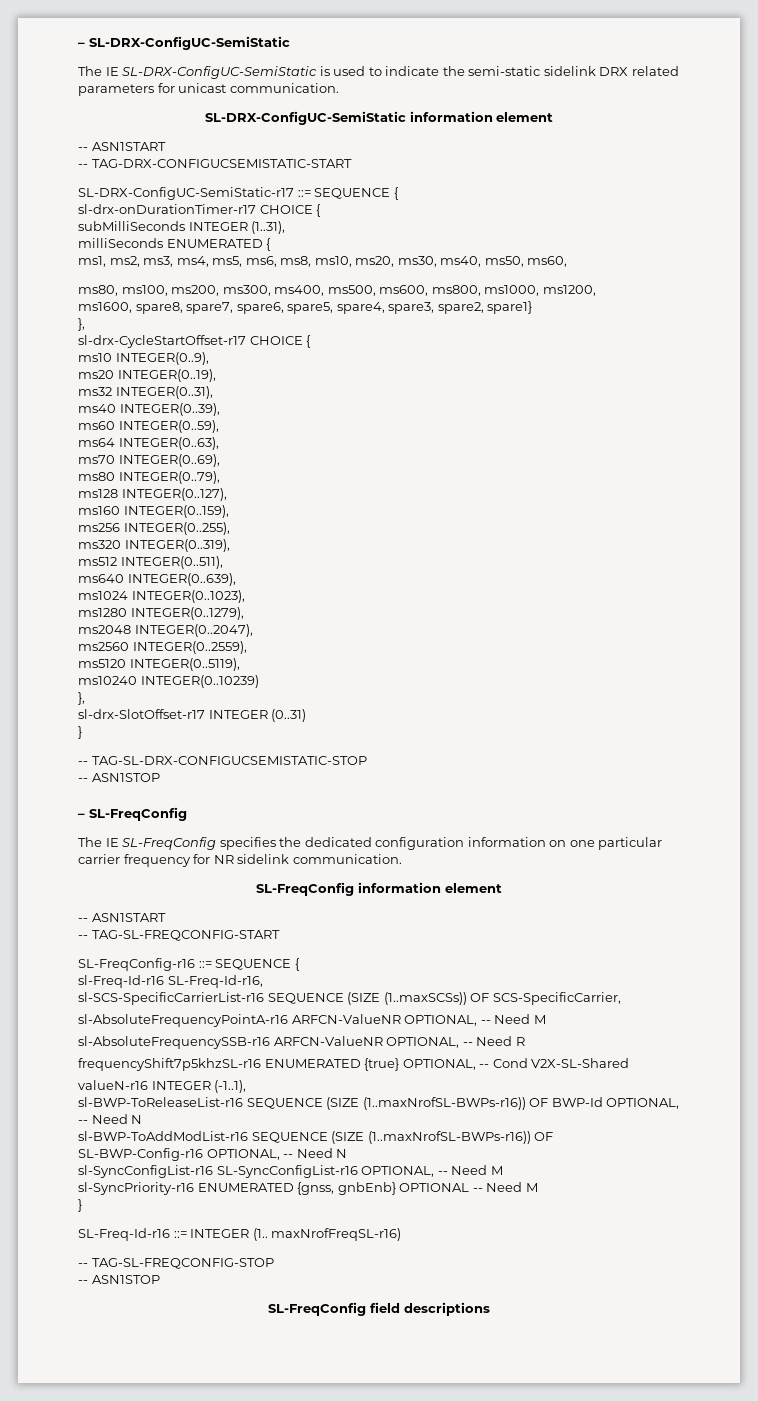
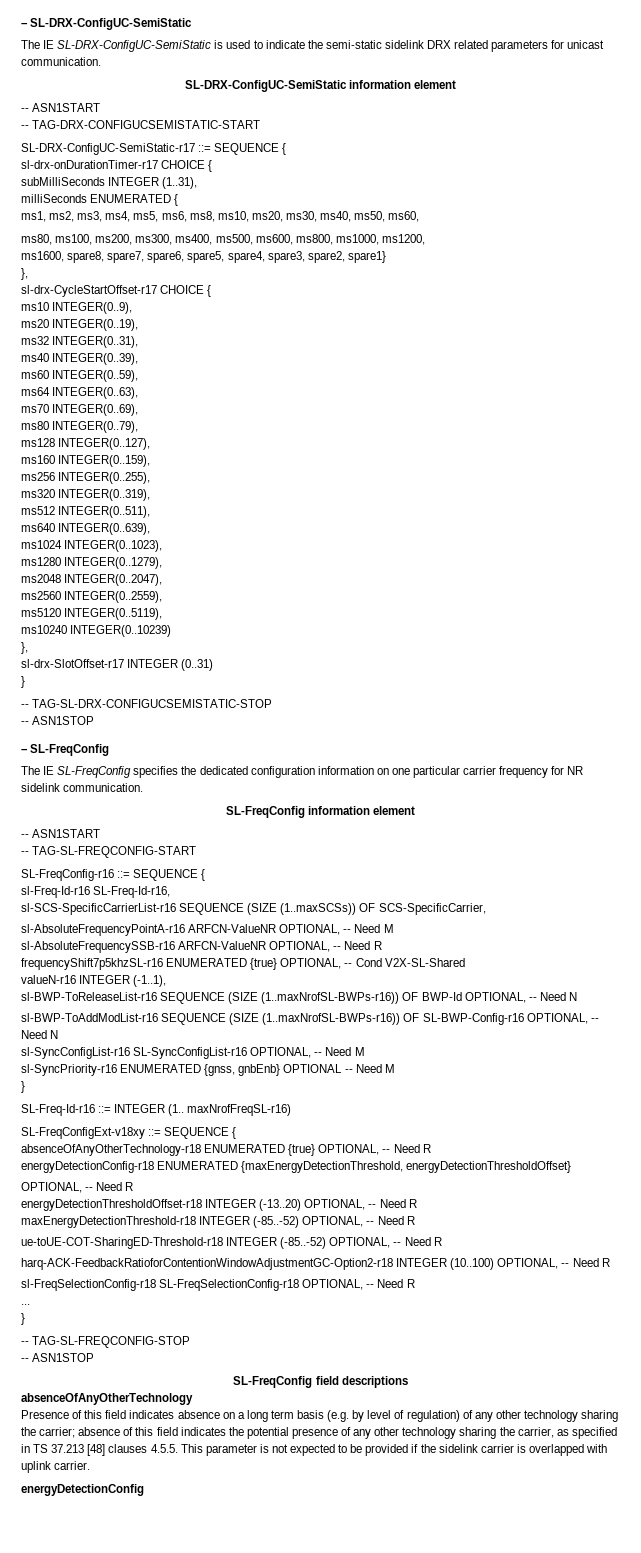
+ SL-FreqConfigExt-v18xy ::= SEQUENCE {
+ absenceOfAnyOtherTechnology-r18 ENUMERATED {true} OPTIONAL, -- Need R
+ energyDetectionConfig-r18 ENUMERATED {maxEnergyDetectionThreshold, energyDetectionThresholdOffset}
+ OPTIONAL, -- Need R
+ energyDetectionThresholdOffset-r18 INTEGER (-13..20) OPTIONAL, -- Need R
+ maxEnergyDetectionThreshold-r18 INTEGER (-85..-52) OPTIONAL, -- Need R
+ ue-toUE-COT-SharingED-Threshold-r18 INTEGER (-85..-52) OPTIONAL, -- Need R
+ harq-ACK-FeedbackRatioforContentionWindowAdjustmentGC-Option2-r18 INTEGER (10..100) OPTIONAL, -- Need R
+ sl-FreqSelectionConfig-r18 SL-FreqSelectionConfig-r18 OPTIONAL, -- Need R
+ ...
+ }
+ absenceOfAnyOtherTechnology
+ Presence of this field indicates absence on a long term basis (e.g. by level of regulation) of any other technology sharing the carrier; absence of this field indicates the potential presence of any other technology sharing the carrier, as specified in TS 37.213 [48] clauses 4.5.5. This parameter is not expected to be provided if the sidelink carrier is overlapped with uplink carrier.
+ energyDetectionConfig

